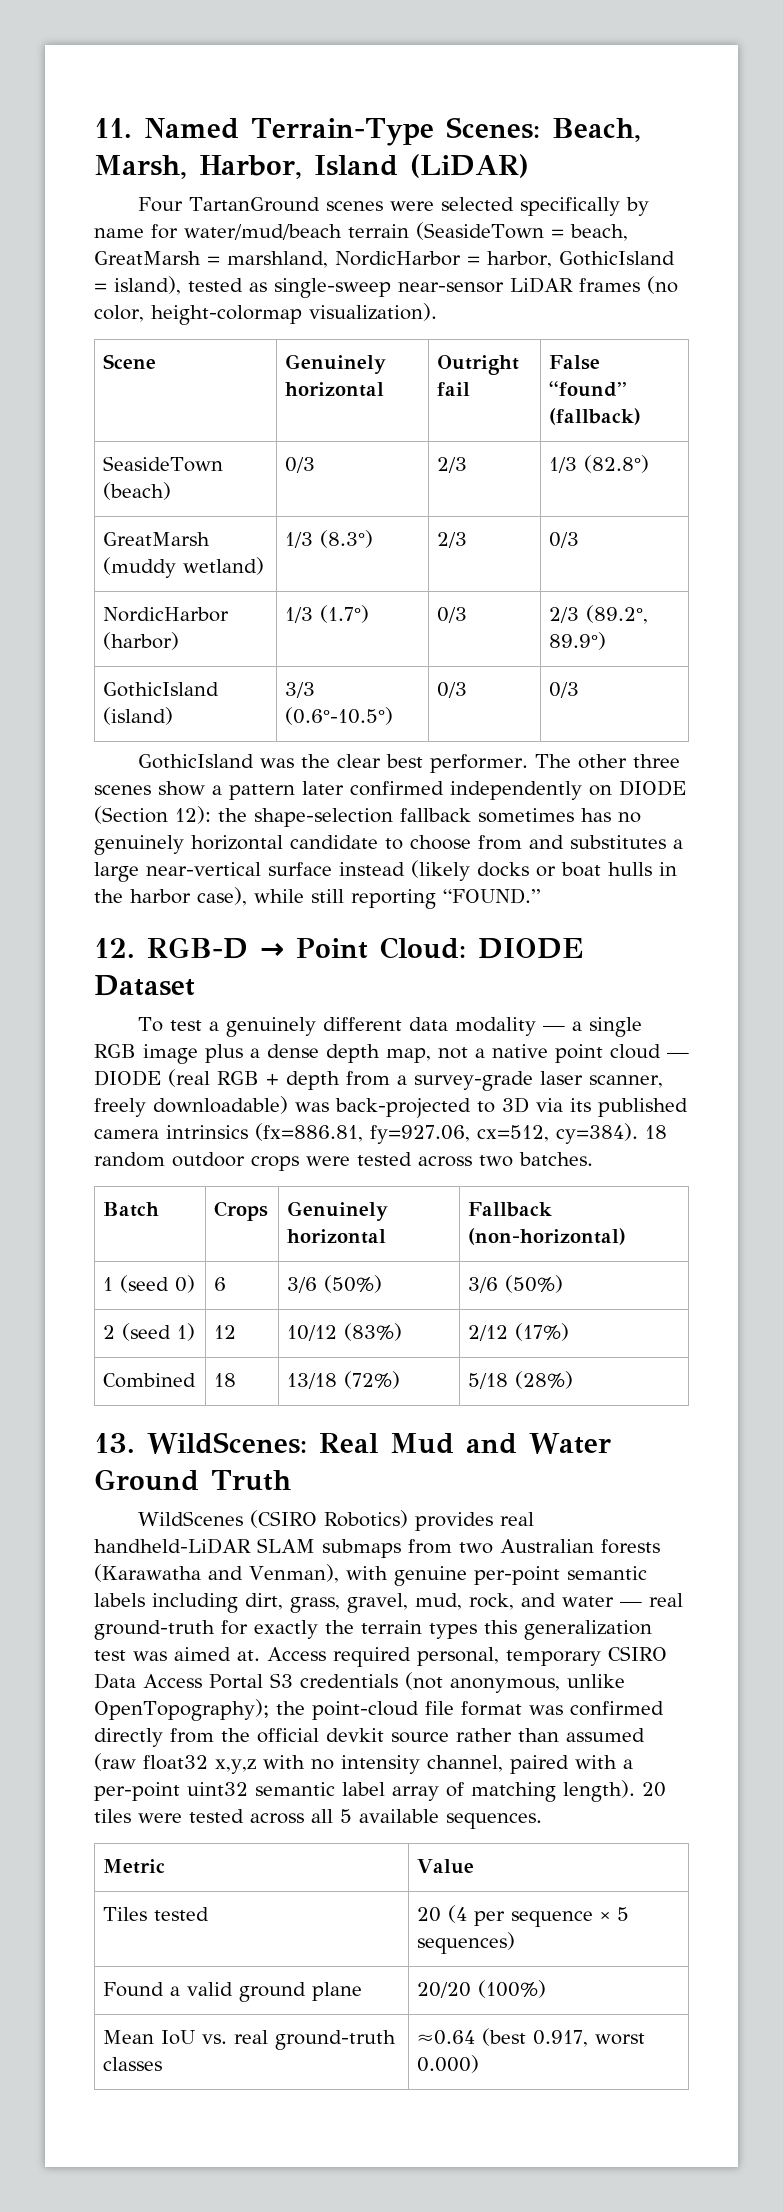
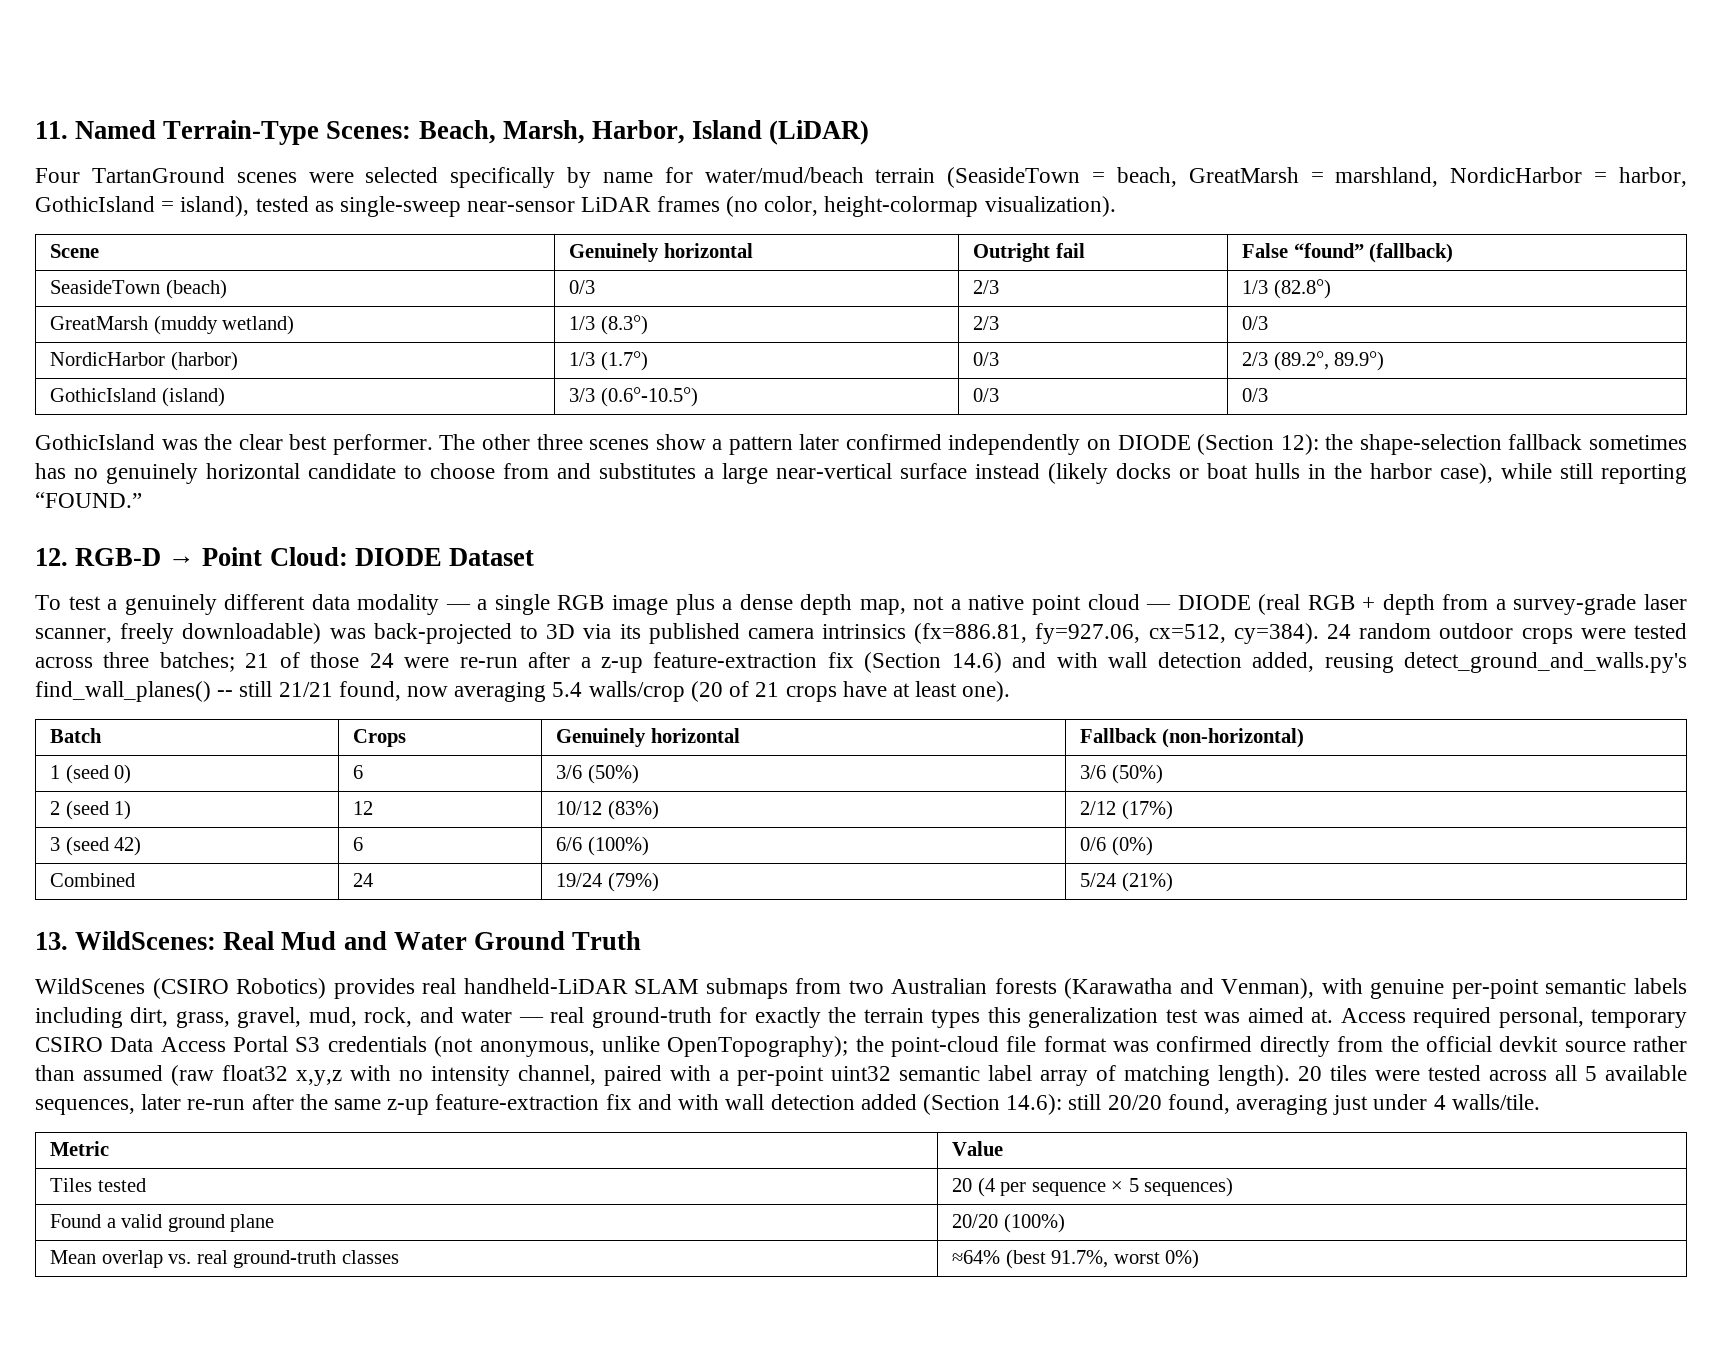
- 18 random outdoor crops were tested across two batches.
+ 24 random outdoor crops were tested across three batches; 21 of those 24 were re-run after a z-up feature-extraction fix (Section 14.6) and with wall detection added, reusing detect_ground_and_walls.py's find_wall_planes() -- still 21/21 found, now averaging 5.4 walls/crop (20 of 21 crops have at least one).
- Combined | 18 | 13/18 (72%) | 5/18 (28%)
+ 3 (seed 42) | 6 | 6/6 (100%) | 0/6 (0%)
+ Combined | 24 | 19/24 (79%) | 5/24 (21%)
- 20 tiles were tested across all 5 available sequences.
+ 20 tiles were tested across all 5 available sequences, later re-run after the same z-up feature-extraction fix and with wall detection added (Section 14.6): still 20/20 found, averaging just under 4 walls/tile.
- Mean IoU vs. real ground-truth classes | ≈0.64 (best 0.917, worst 0.000)
+ Mean overlap vs. real ground-truth classes | ≈64% (best 91.7%, worst 0%)

